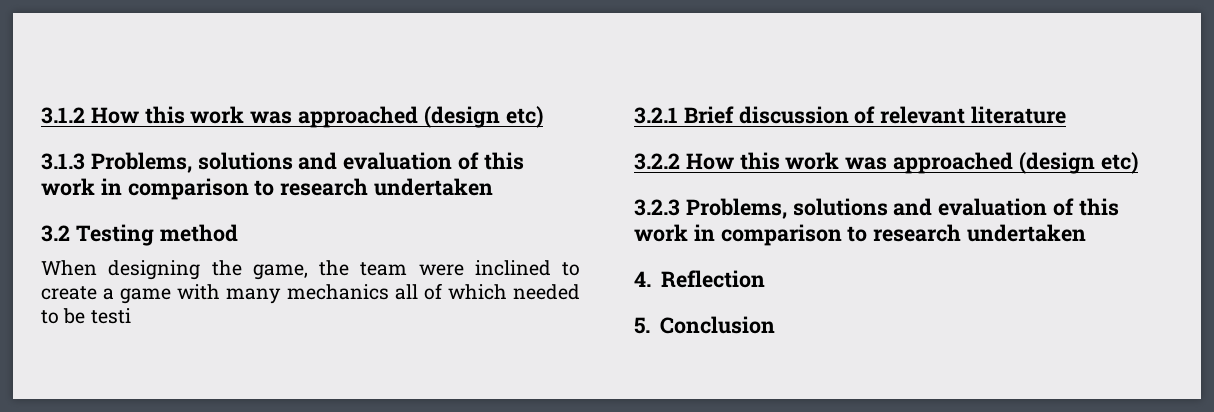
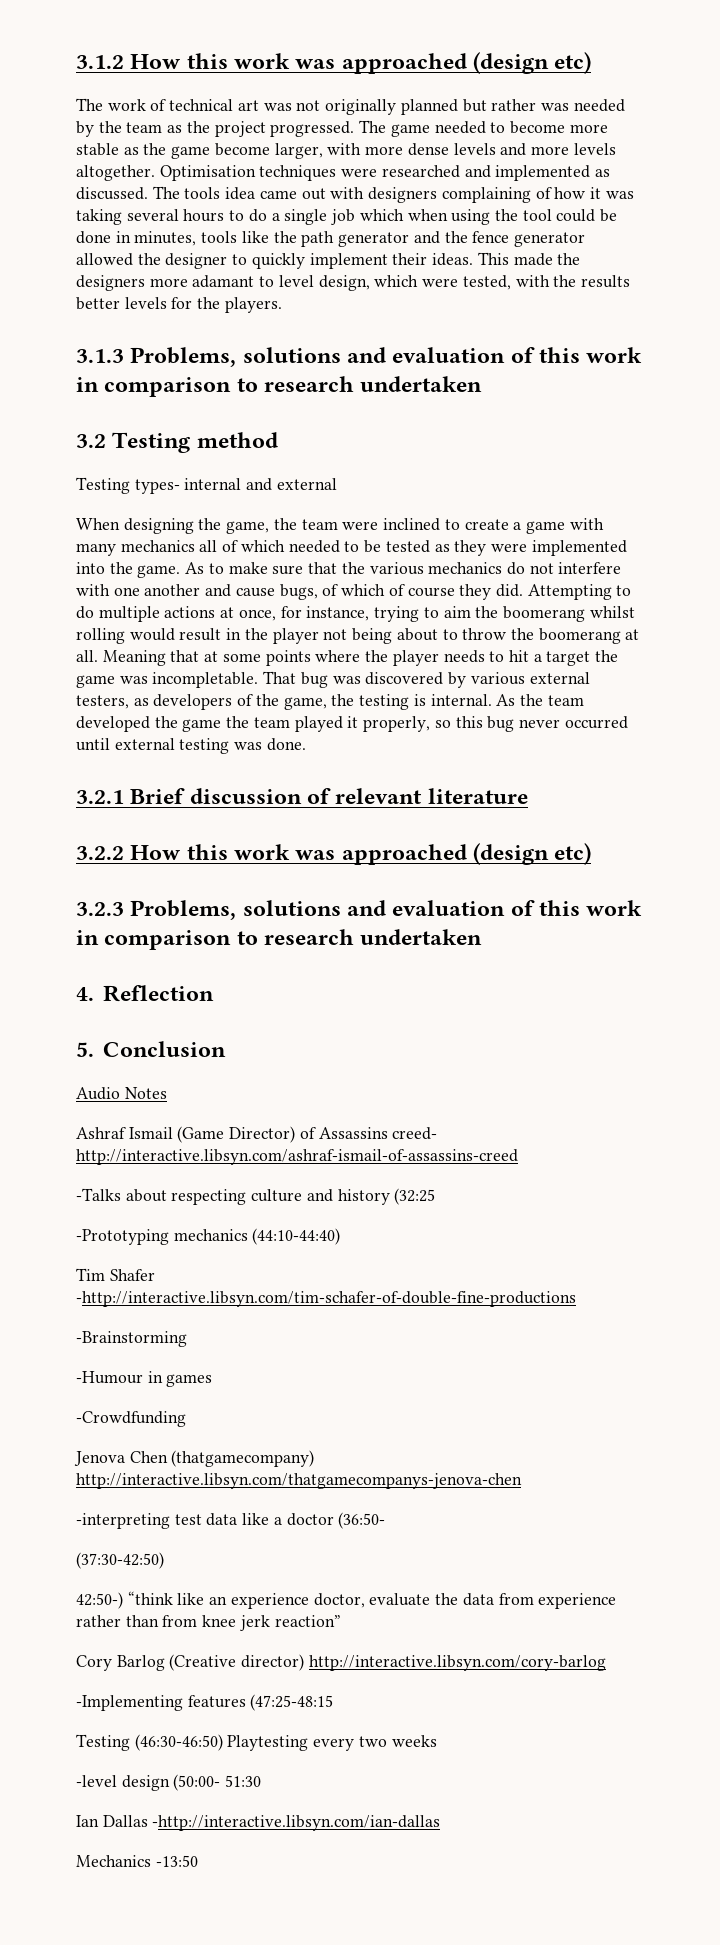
+ The work of technical art was not originally planned but rather was needed by the team as the project progressed. The game needed to become more stable as the game become larger, with more dense levels and more levels altogether. Optimisation techniques were researched and implemented as discussed. The tools idea came out with designers complaining of how it was taking several hours to do a single job which when using the tool could be done in minutes, tools like the path generator and the fence generator allowed the designer to quickly implement their ideas. This made the designers more adamant to level design, which were tested, with the results better levels for the players.
+ Testing types- internal and external
- When designing the game, the team were inclined to create a game with many mechanics all of which needed to be testi
+ When designing the game, the team were inclined to create a game with many mechanics all of which needed to be tested as they were implemented into the game. As to make sure that the various mechanics do not interfere with one another and cause bugs, of which of course they did. Attempting to do multiple actions at once, for instance, trying to aim the boomerang whilst rolling would result in the player not being about to throw the boomerang at all. Meaning that at some points where the player needs to hit a target the game was incompletable. That bug was discovered by various external testers, as developers of the game, the testing is internal. As the team developed the game the team played it properly, so this bug never occurred until external testing was done.
+ Audio Notes
+ Ashraf Ismail (Game Director) of Assassins creed- http://interactive.libsyn.com/ashraf-ismail-of-assassins-creed
+ -Talks about respecting culture and history (32:25
+ -Prototyping mechanics (44:10-44:40)
+ Tim Shafer -http://interactive.libsyn.com/tim-schafer-of-double-fine-productions
+ -Brainstorming
+ -Humour in games
+ -Crowdfunding
+ Jenova Chen (thatgamecompany) http://interactive.libsyn.com/thatgamecompanys-jenova-chen
+ -interpreting test data like a doctor (36:50-
+ (37:30-42:50)
+ 42:50-) “think like an experience doctor, evaluate the data from experience rather than from knee jerk reaction”
+ Cory Barlog (Creative director) http://interactive.libsyn.com/cory-barlog
+ -Implementing features (47:25-48:15
+ Testing (46:30-46:50) Playtesting every two weeks
+ -level design (50:00- 51:30
+ Ian Dallas -http://interactive.libsyn.com/ian-dallas
+ Mechanics -13:50

